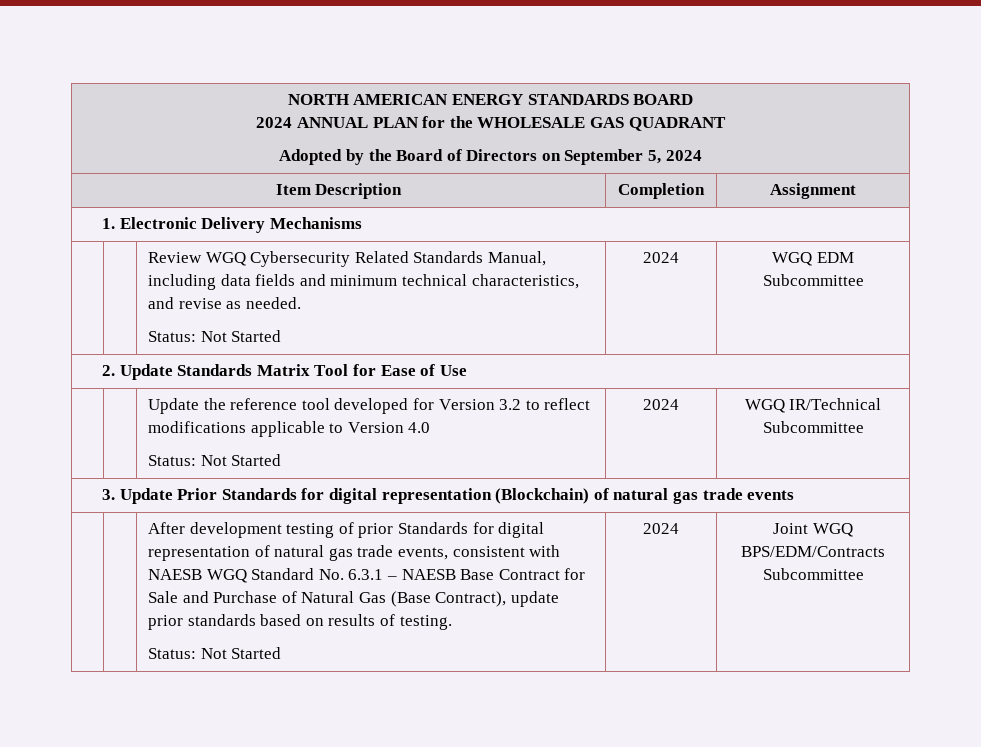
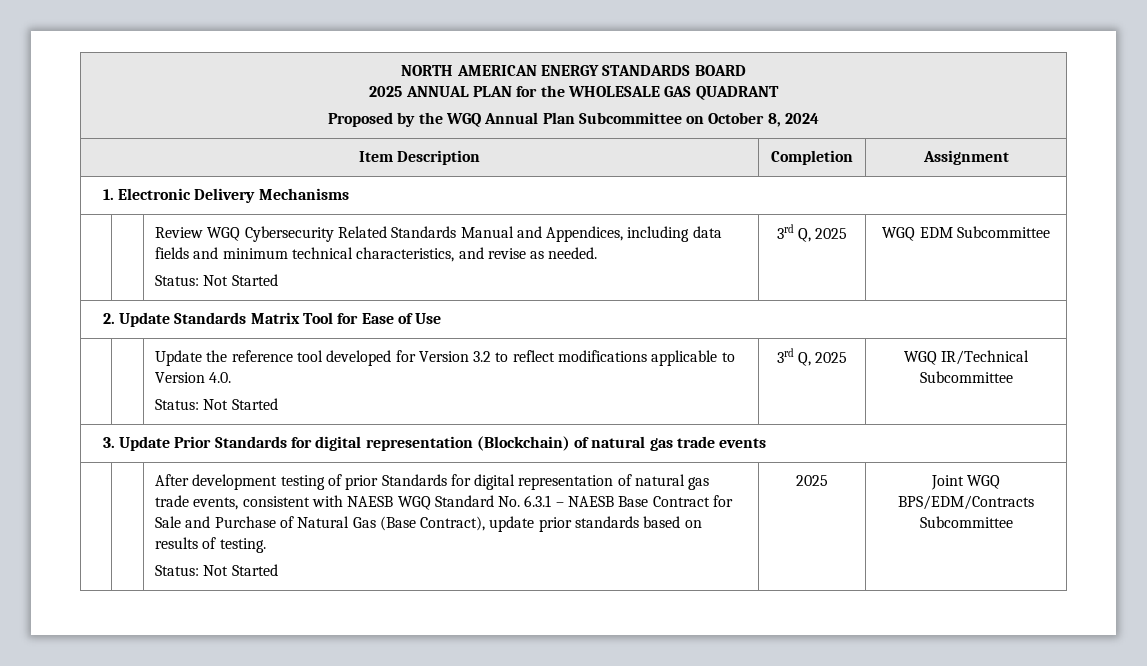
  NORTH AMERICAN ENERGY STANDARDS BOARD
- 2024 ANNUAL PLAN for the WHOLESALE GAS QUADRANT
- Adopted by the Board of Directors on September 5, 2024
+ 2025 ANNUAL PLAN for the WHOLESALE GAS QUADRANT
+ Proposed by the WGQ Annual Plan Subcommittee on October 8, 2024
- | | Review WGQ Cybersecurity Related Standards Manual, including data fields and minimum technical characteristics, and revise as needed.
- Status: Not Started | 2024 | WGQ EDM Subcommittee
+ | | Review WGQ Cybersecurity Related Standards Manual and Appendices, including data fields and minimum technical characteristics, and revise as needed.
+ Status: Not Started | 3rd Q, 2025 | WGQ EDM Subcommittee
- | | Update the reference tool developed for Version 3.2 to reflect modifications applicable to Version 4.0
- Status: Not Started | 2024 | WGQ IR/Technical Subcommittee
+ | | Update the reference tool developed for Version 3.2 to reflect modifications applicable to Version 4.0.
+ Status: Not Started | 3rd Q, 2025 | WGQ IR/Technical Subcommittee
  After development testing of prior Standards for digital representation of natural gas trade events, consistent with NAESB WGQ Standard No. 6.3.1 – NAESB Base Contract for Sale and Purchase of Natural Gas (Base Contract), update prior standards based on results of testing.
- Status: Not Started | 2024
+ Status: Not Started | 2025

